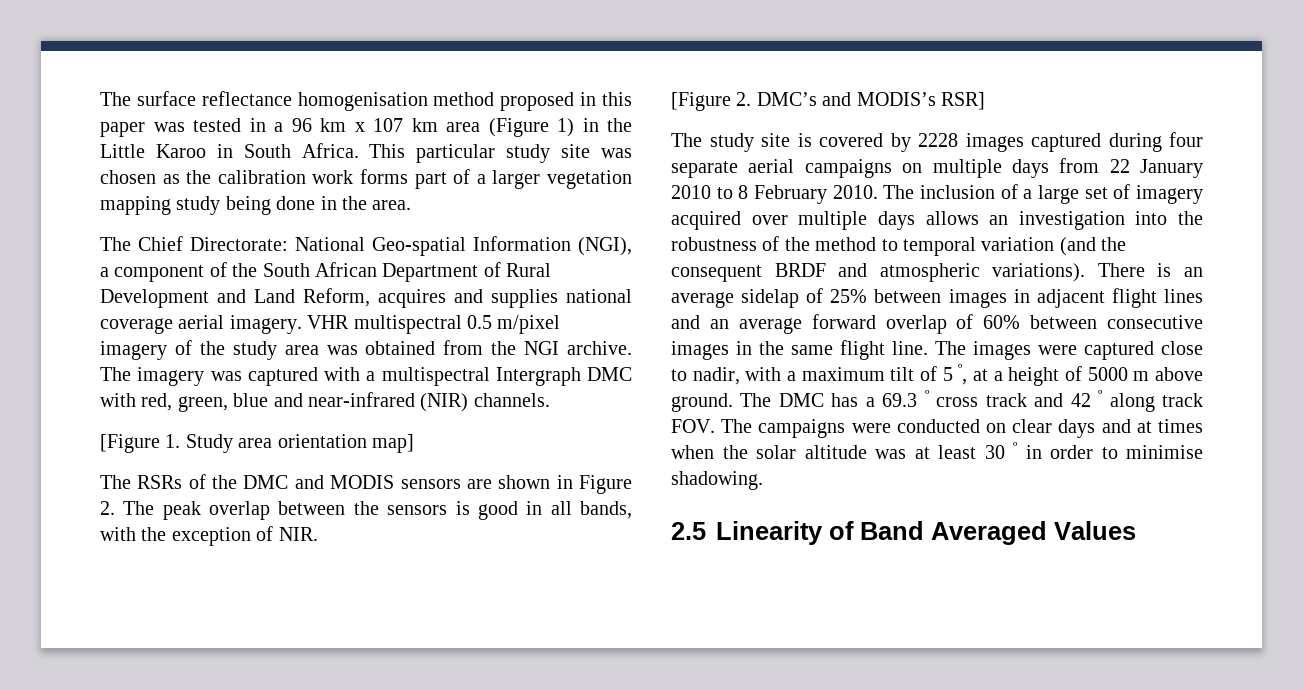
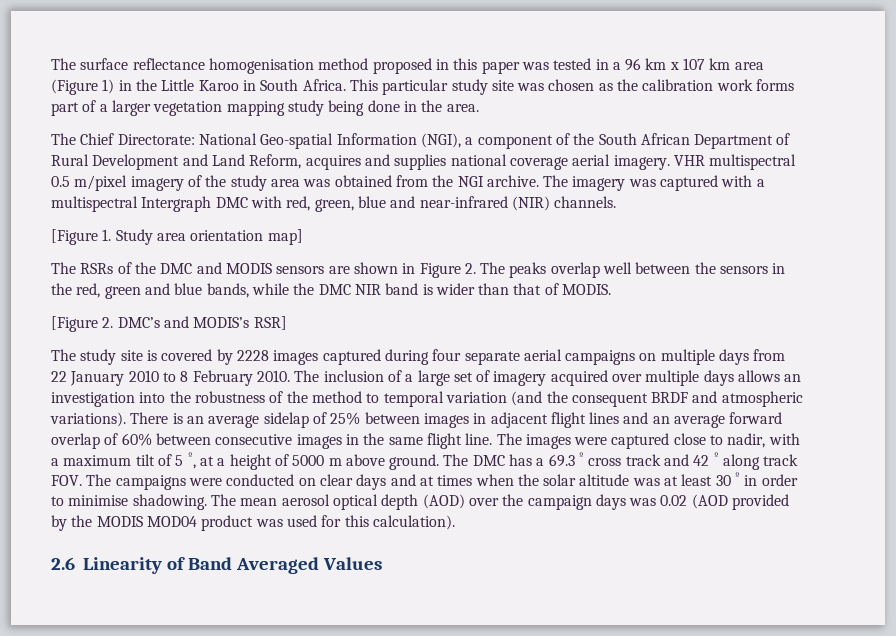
- The RSRs of the DMC and MODIS sensors are shown in Figure 2. The peak overlap between the sensors is good in all bands, with the exception of NIR.
+ The RSRs of the DMC and MODIS sensors are shown in Figure 2. The peaks overlap well between the sensors in the red, green and blue bands, while the DMC NIR band is wider than that of MODIS.
- The DMC has a 69.3 º cross track and 42 º along track FOV. The campaigns were conducted on clear days and at times when the solar altitude was at least 30 º in order to minimise shadowing.
- 2.5 Linearity of Band Averaged Values
+ The DMC has a 69.3 º cross track and 42 º along track FOV. The campaigns were conducted on clear days and at times when the solar altitude was at least 30 º in order to minimise shadowing. The mean aerosol optical depth (AOD) over the campaign days was 0.02 (AOD provided by the MODIS MOD04 product was used for this calculation).
+ 2.6 Linearity of Band Averaged Values

